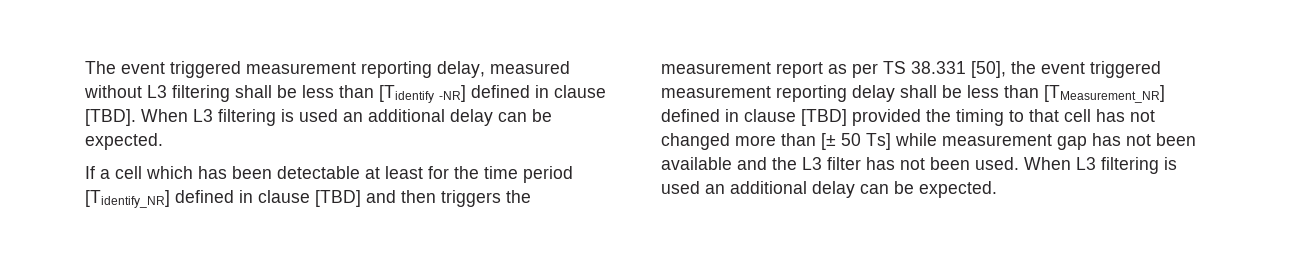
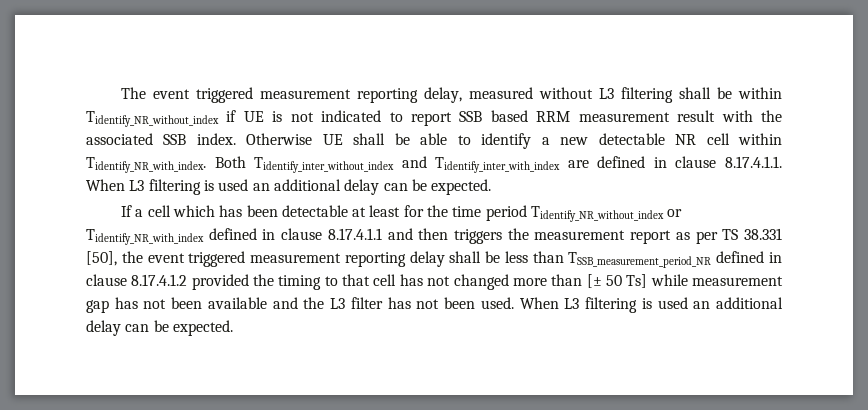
- The event triggered measurement reporting delay, measured without L3 filtering shall be less than [Tidentify -NR] defined in clause [TBD]. When L3 filtering is used an additional delay can be expected.
+ The event triggered measurement reporting delay, measured without L3 filtering shall be within Tidentify_NR_without_index if UE is not indicated to report SSB based RRM measurement result with the associated SSB index. Otherwise UE shall be able to identify a new detectable NR cell within Tidentify_NR_with_index. Both Tidentify_inter_without_index and Tidentify_inter_with_index are defined in clause 8.17.4.1.1. When L3 filtering is used an additional delay can be expected.
- If a cell which has been detectable at least for the time period [Tidentify_NR] defined in clause [TBD] and then triggers the measurement report as per TS 38.331 [50], the event triggered measurement reporting delay shall be less than [TMeasurement_NR] defined in clause [TBD] provided the timing to that cell has not changed more than [± 50 Ts] while measurement gap has not been available and the L3 filter has not been used.
+ If a cell which has been detectable at least for the time period Tidentify_NR_without_index or Tidentify_NR_with_index defined in clause 8.17.4.1.1 and then triggers the measurement report as per TS 38.331 [50], the event triggered measurement reporting delay shall be less than TSSB_measurement_period_NR defined in clause 8.17.4.1.2 provided the timing to that cell has not changed more than [± 50 Ts] while measurement gap has not been available and the L3 filter has not been used.

